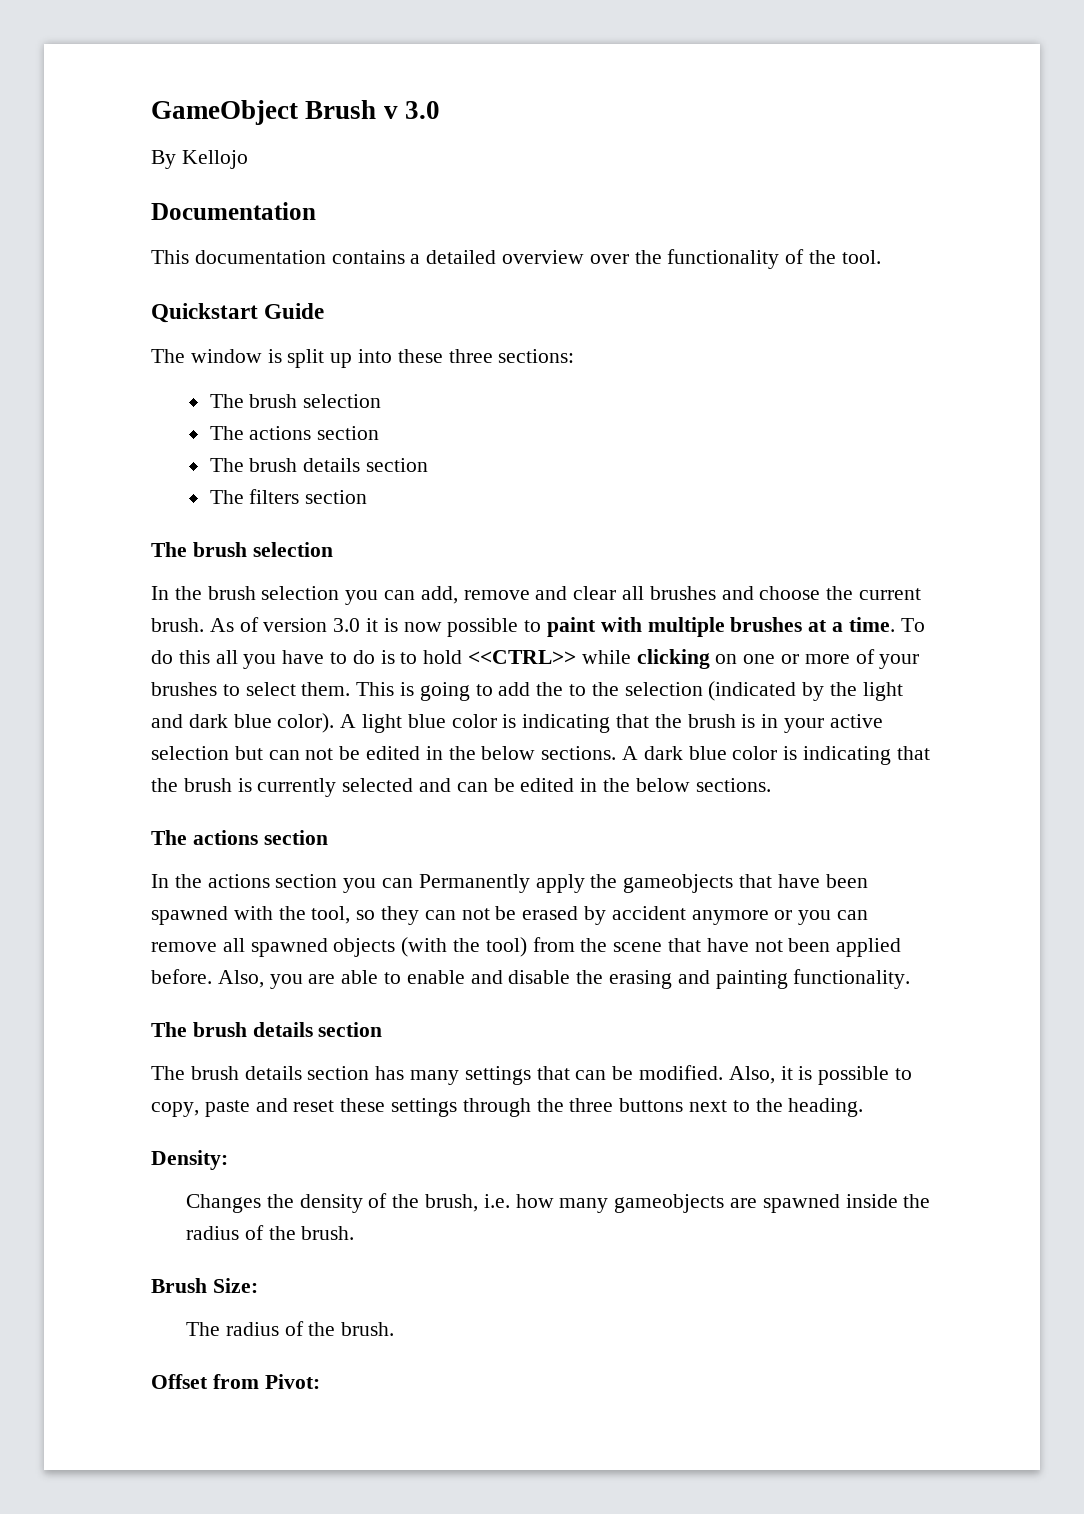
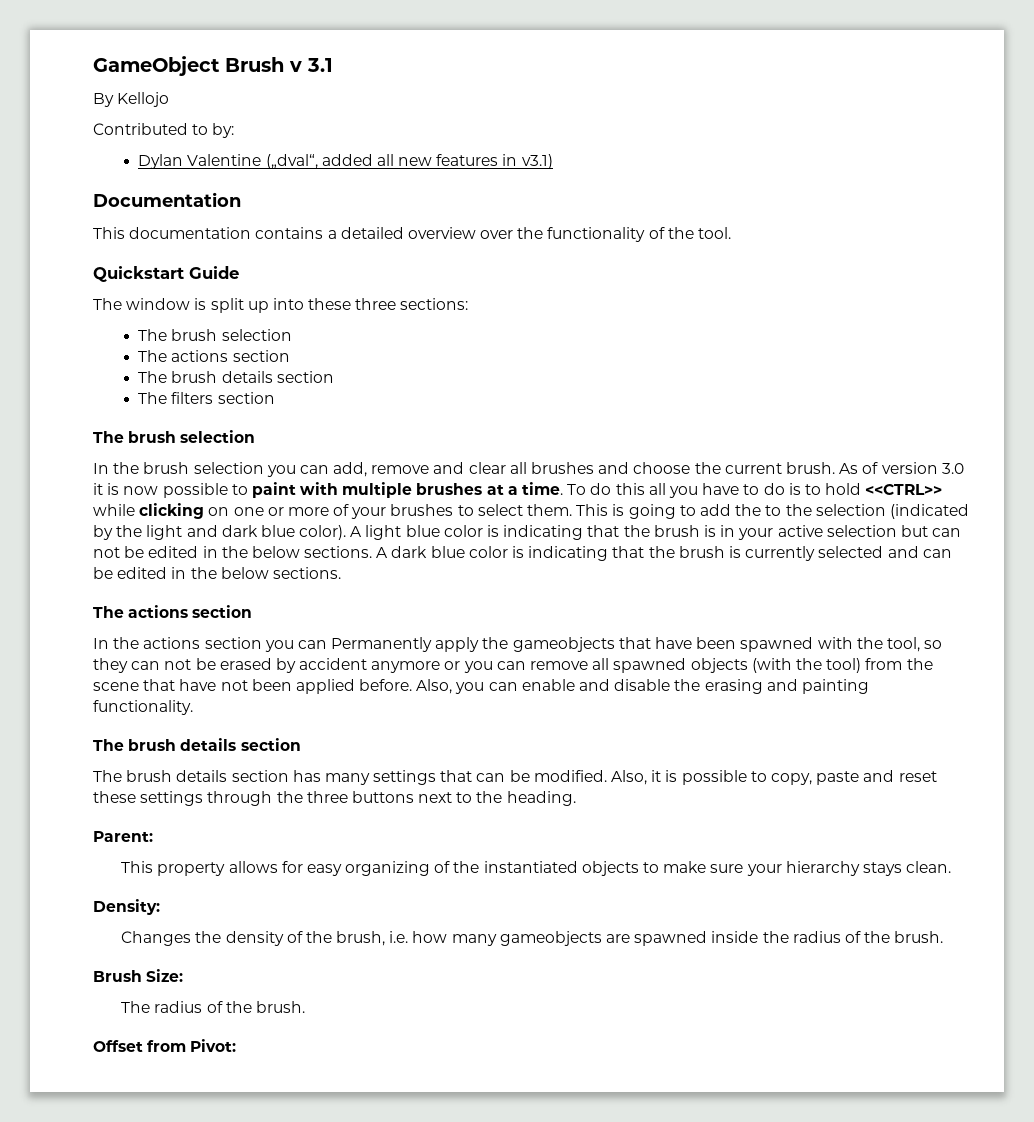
- GameObject Brush v 3.0
+ GameObject Brush v 3.1
+ Contributed to by:
+ Dylan Valentine („dval“, added all new features in v3.1)
- Also, you are able to enable and disable the erasing and painting functionality.
+ Also, you can enable and disable the erasing and painting functionality.
+ Parent:
+ This property allows for easy organizing of the instantiated objects to make sure your hierarchy stays clean.

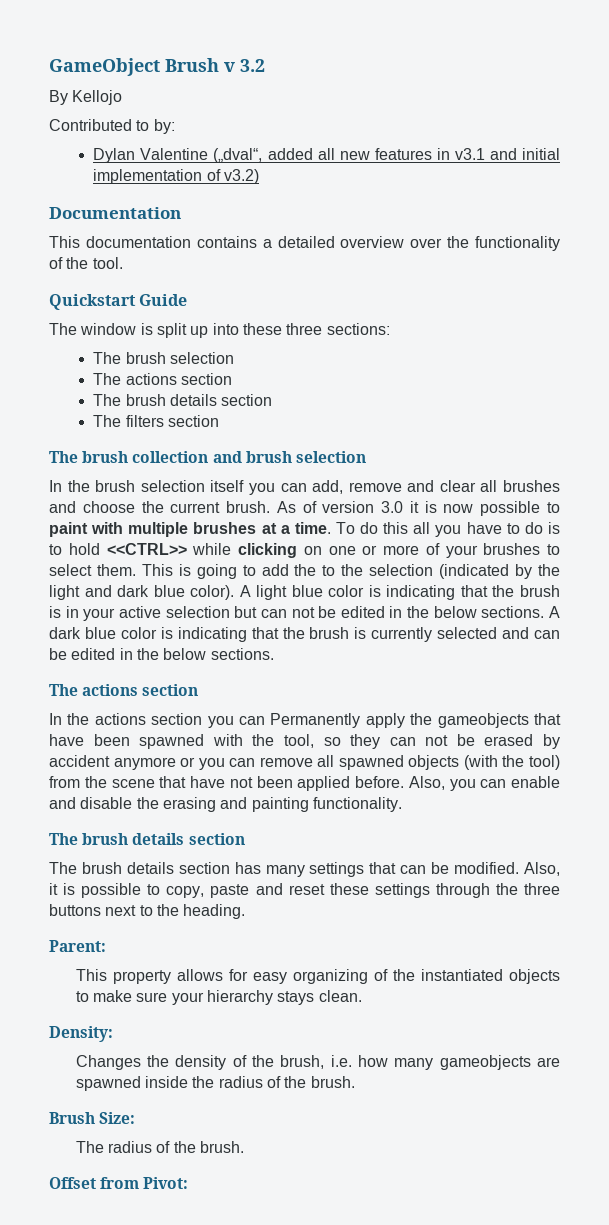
- GameObject Brush v 3.1
+ GameObject Brush v 3.2
- Dylan Valentine („dval“, added all new features in v3.1)
+ Dylan Valentine („dval“, added all new features in v3.1 and initial implementation of v3.2)
  The filters section
- The brush selection
+ The brush collection and brush selection
- In the brush selection you can add, remove and clear all brushes and choose the current brush.
+ In the brush selection itself you can add, remove and clear all brushes and choose the current brush.

